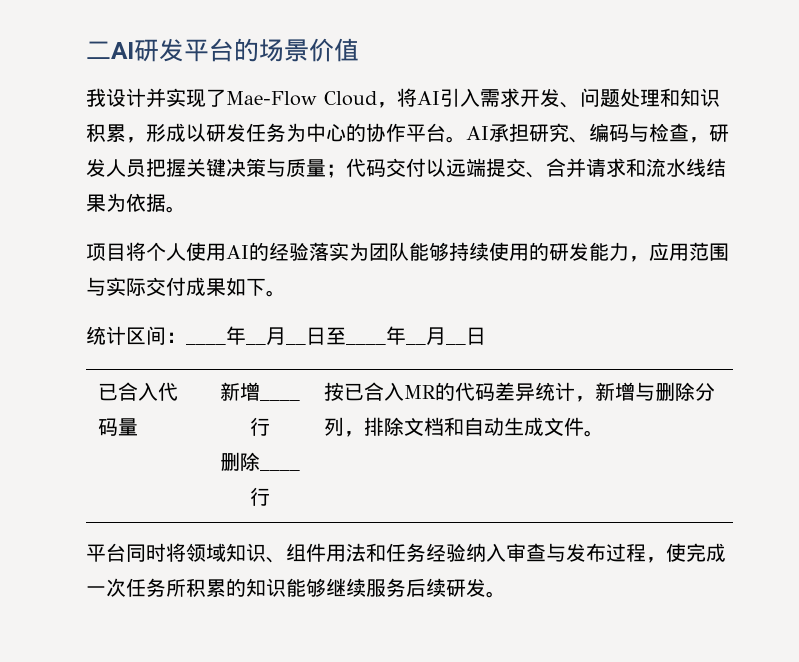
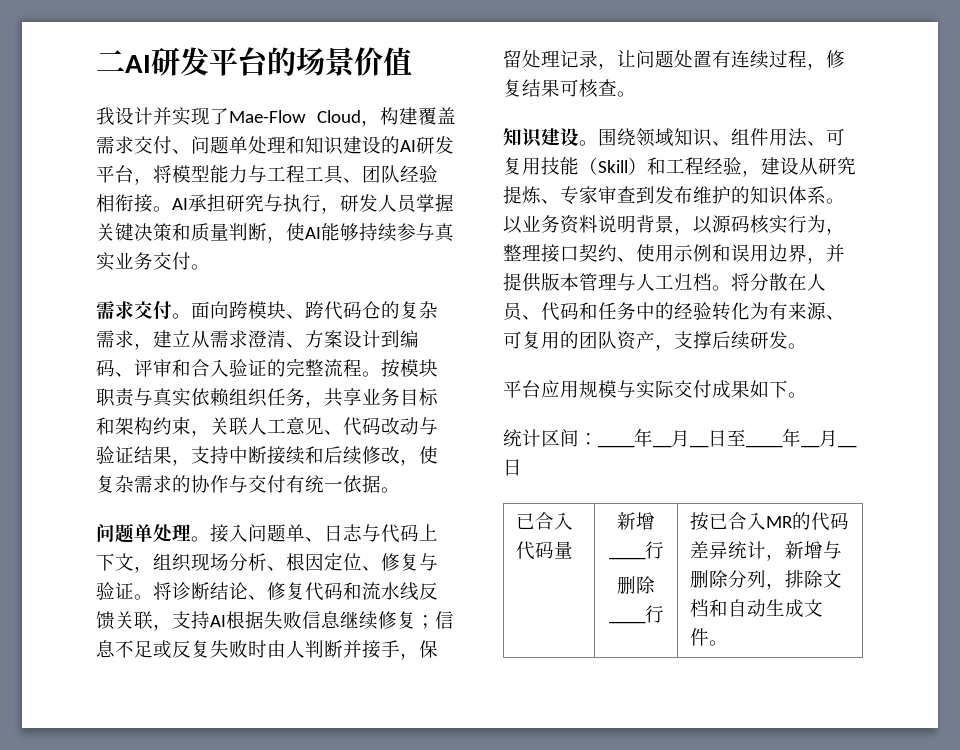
- 我设计并实现了Mae-Flow Cloud，将AI引入需求开发、问题处理和知识积累，形成以研发任务为中心的协作平台。
+ 我设计并实现了Mae-Flow Cloud，构建覆盖需求交付、问题单处理和知识建设的AI研发平台，将模型能力与工程工具、团队经验相衔接。
- AI承担研究、编码与检查，研发人员把握关键决策与质量；代码交付以远端提交、合并请求和流水线结果为依据。
- 项目将个人使用AI的经验落实为团队能够持续使用的研发能力，应用范围与实际交付成果如下。
+ AI承担研究与执行，研发人员掌握关键决策和质量判断，使AI能够持续参与真实业务交付。
+ 需求交付。面向跨模块、跨代码仓的复杂需求，建立从需求澄清、方案设计到编码、评审和合入验证的完整流程。按模块职责与真实依赖组织任务，共享业务目标和架构约束，关联人工意见、代码改动与验证结果，支持中断接续和后续修改，使复杂需求的协作与交付有统一依据。
+ 问题单处理。接入问题单、日志与代码上下文，组织现场分析、根因定位、修复与验证。将诊断结论、修复代码和流水线反馈关联，支持AI根据失败信息继续修复；信息不足或反复失败时由人判断并接手，保留处理记录，让问题处置有连续过程，修复结果可核查。
+ 知识建设。围绕领域知识、组件用法、可复用技能（Skill）和工程经验，建设从研究提炼、专家审查到发布维护的知识体系。以业务资料说明背景，以源码核实行为，整理接口契约、使用示例和误用边界，并提供版本管理与人工归档。将分散在人员、代码和任务中的经验转化为有来源、可复用的团队资产，支撑后续研发。
+ 平台应用规模与实际交付成果如下。
- 平台同时将领域知识、组件用法和任务经验纳入审查与发布过程，使完成一次任务所积累的知识能够继续服务后续研发。

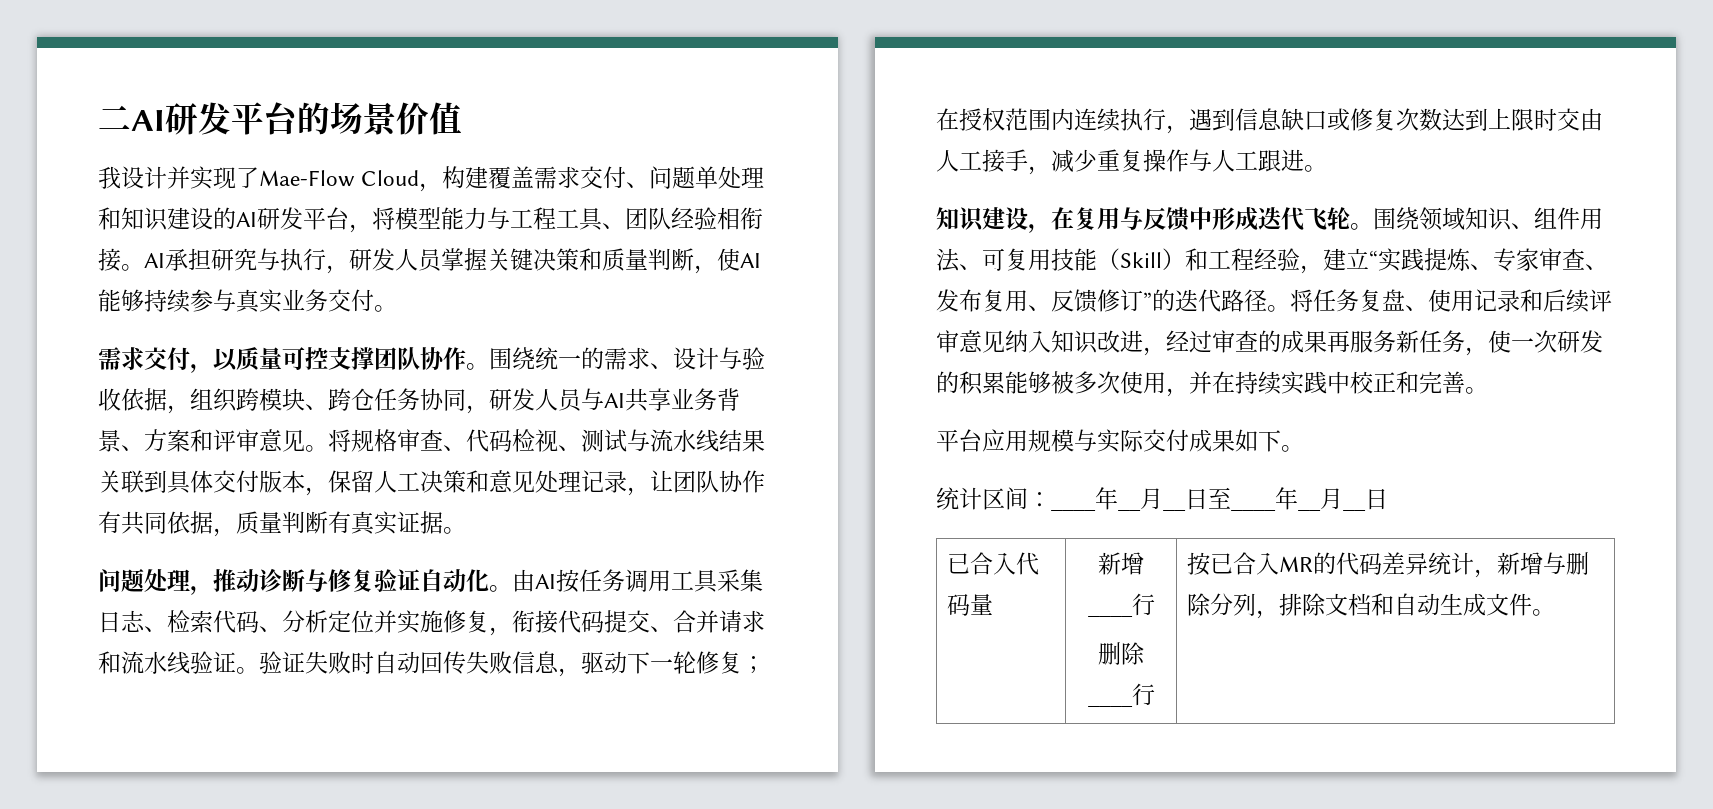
- 需求交付。面向跨模块、跨代码仓的复杂需求，建立从需求澄清、方案设计到编码、评审和合入验证的完整流程。按模块职责与真实依赖组织任务，共享业务目标和架构约束，关联人工意见、代码改动与验证结果，支持中断接续和后续修改，使复杂需求的协作与交付有统一依据。
- 问题单处理。接入问题单、日志与代码上下文，组织现场分析、根因定位、修复与验证。将诊断结论、修复代码和流水线反馈关联，支持AI根据失败信息继续修复；信息不足或反复失败时由人判断并接手，保留处理记录，让问题处置有连续过程，修复结果可核查。
- 知识建设。
+ 需求交付，以质量可控支撑团队协作。围绕统一的需求、设计与验收依据，组织跨模块、跨仓任务协同，研发人员与AI共享业务背景、方案和评审意见。将规格审查、代码检视、测试与流水线结果关联到具体交付版本，保留人工决策和意见处理记录，让团队协作有共同依据，质量判断有真实证据。
+ 问题处理，推动诊断与修复验证自动化。由AI按任务调用工具采集日志、检索代码、分析定位并实施修复，衔接代码提交、合并请求和流水线验证。验证失败时自动回传失败信息，驱动下一轮修复；在授权范围内连续执行，遇到信息缺口或修复次数达到上限时交由人工接手，减少重复操作与人工跟进。
+ 知识建设，在复用与反馈中形成迭代飞轮。
- 围绕领域知识、组件用法、可复用技能（Skill）和工程经验，建设从研究提炼、专家审查到发布维护的知识体系。以业务资料说明背景，以源码核实行为，整理接口契约、使用示例和误用边界，并提供版本管理与人工归档。将分散在人员、代码和任务中的经验转化为有来源、可复用的团队资产，支撑后续研发。
+ 围绕领域知识、组件用法、可复用技能（Skill）和工程经验，建立“实践提炼、专家审查、发布复用、反馈修订”的迭代路径。将任务复盘、使用记录和后续评审意见纳入知识改进，经过审查的成果再服务新任务，使一次研发的积累能够被多次使用，并在持续实践中校正和完善。

